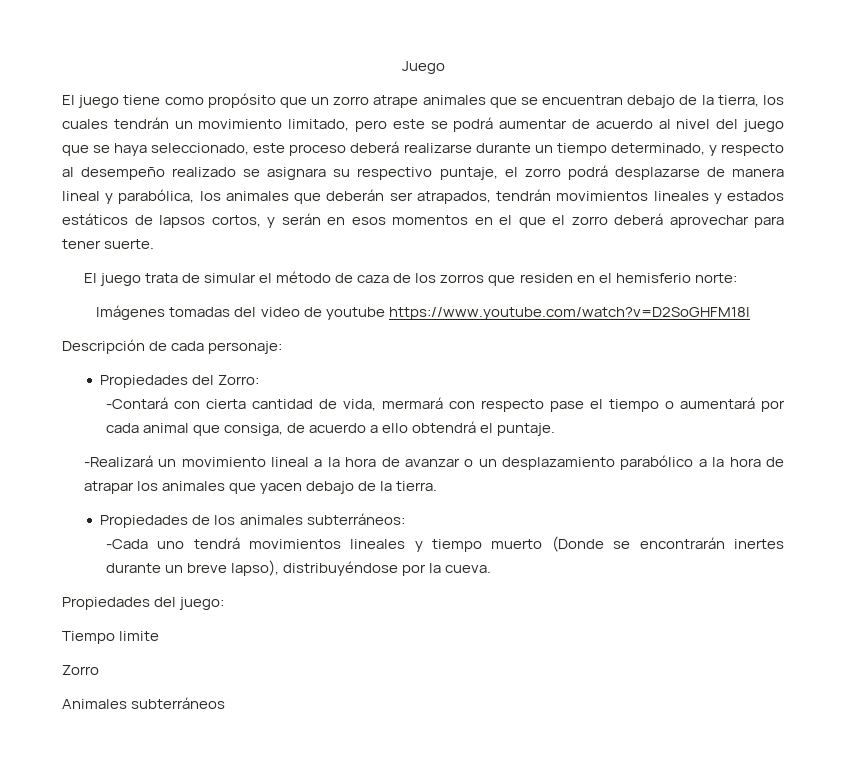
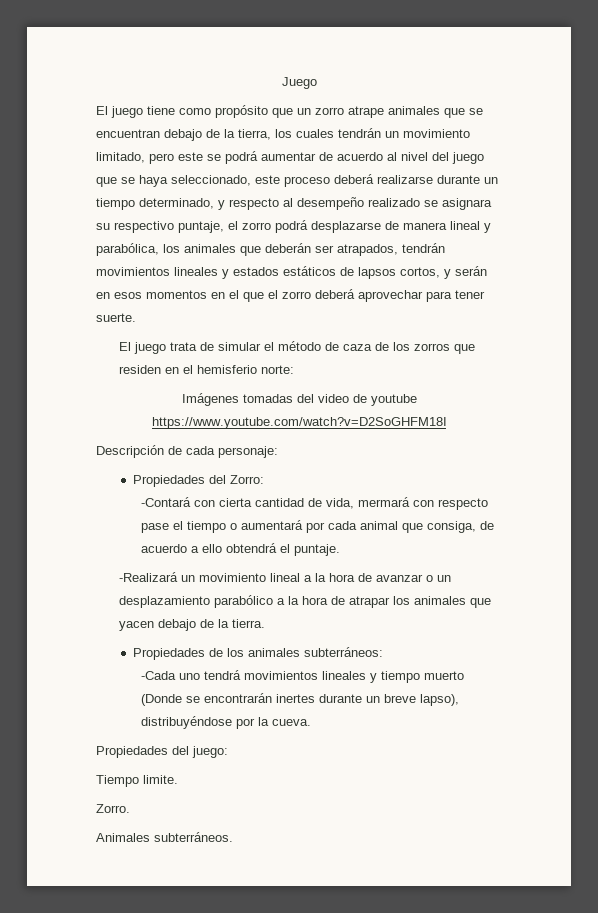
- Tiempo limite
- Zorro
+ Tiempo limite.
+ Zorro.
- Animales subterráneos
+ Animales subterráneos.

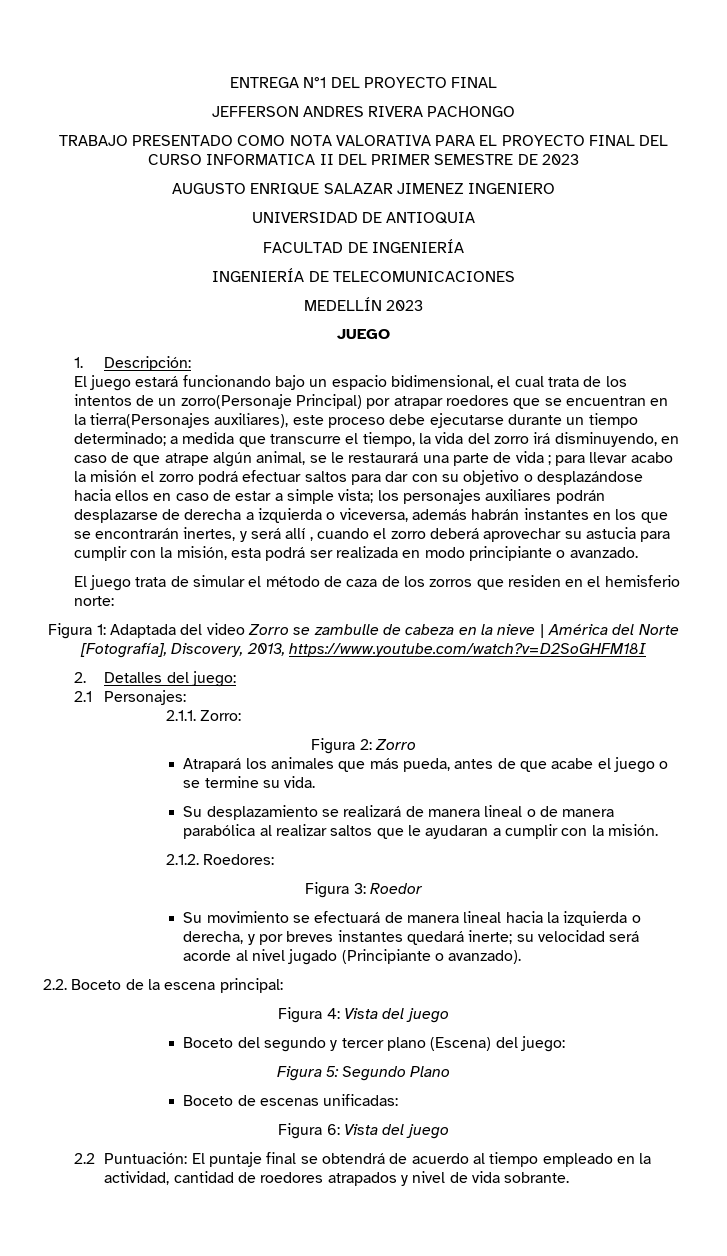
- Juego
- El juego tiene como propósito que un zorro atrape animales que se encuentran debajo de la tierra, los cuales tendrán un movimiento limitado, pero este se podrá aumentar de acuerdo al nivel del juego que se haya seleccionado, este proceso deberá realizarse durante un tiempo determinado, y respecto al desempeño realizado se asignara su respectivo puntaje, el zorro podrá desplazarse de manera lineal y parabólica, los animales que deberán ser atrapados, tendrán movimientos lineales y estados estáticos de lapsos cortos, y serán en esos momentos en el que el zorro deberá aprovechar para tener suerte.
+ ENTREGA N°1 DEL PROYECTO FINAL
+ JEFFERSON ANDRES RIVERA PACHONGO
+ TRABAJO PRESENTADO COMO NOTA VALORATIVA PARA EL PROYECTO FINAL DEL CURSO INFORMATICA II DEL PRIMER SEMESTRE DE 2023
+ AUGUSTO ENRIQUE SALAZAR JIMENEZ INGENIERO
+ UNIVERSIDAD DE ANTIOQUIA
+ FACULTAD DE INGENIERÍA
+ INGENIERÍA DE TELECOMUNICACIONES
+ MEDELLÍN 2023
+ JUEGO
+ 1. Descripción:
+ El juego estará funcionando bajo un espacio bidimensional, el cual trata de los intentos de un zorro(Personaje Principal) por atrapar roedores que se encuentran en la tierra(Personajes auxiliares), este proceso debe ejecutarse durante un tiempo determinado; a medida que transcurre el tiempo, la vida del zorro irá disminuyendo, en caso de que atrape algún animal, se le restaurará una parte de vida ; para llevar acabo la misión el zorro podrá efectuar saltos para dar con su objetivo o desplazándose hacia ellos en caso de estar a simple vista; los personajes auxiliares podrán desplazarse de derecha a izquierda o viceversa, además habrán instantes en los que se encontrarán inertes, y será allí , cuando el zorro deberá aprovechar su astucia para cumplir con la misión, esta podrá ser realizada en modo principiante o avanzado.
- Imágenes tomadas del video de youtube https://www.youtube.com/watch?v=D2SoGHFM18I
- Descripción de cada personaje:
- Propiedades del Zorro:
- -Contará con cierta cantidad de vida, mermará con respecto pase el tiempo o aumentará por cada animal que consiga, de acuerdo a ello obtendrá el puntaje.
- -Realizará un movimiento lineal a la hora de avanzar o un desplazamiento parabólico a la hora de atrapar los animales que yacen debajo de la tierra.
- Propiedades de los animales subterráneos:
- -Cada uno tendrá movimientos lineales y tiempo muerto (Donde se encontrarán inertes durante un breve lapso), distribuyéndose por la cueva.
- Propiedades del juego:
- Tiempo limite.
- Zorro.
- Animales subterráneos.
+ Figura 1: Adaptada del video Zorro se zambulle de cabeza en la nieve | América del Norte [Fotografía], Discovery, 2013, https://www.youtube.com/watch?v=D2SoGHFM18I
+ 2. Detalles del juego:
+ 2.1 Personajes:
+ 2.1.1. Zorro:
+ Figura 2: Zorro
+ Atrapará los animales que más pueda, antes de que acabe el juego o se termine su vida.
+ Su desplazamiento se realizará de manera lineal o de manera parabólica al realizar saltos que le ayudaran a cumplir con la misión.
+ 2.1.2. Roedores:
+ Figura 3: Roedor
+ Su movimiento se efectuará de manera lineal hacia la izquierda o derecha, y por breves instantes quedará inerte; su velocidad será acorde al nivel jugado (Principiante o avanzado).
+ 2.2. Boceto de la escena principal:
+ Figura 4: Vista del juego
+ Boceto del segundo y tercer plano (Escena) del juego:
+ Figura 5: Segundo Plano
+ Boceto de escenas unificadas:
+ Figura 6: Vista del juego
+ 2.2 Puntuación: El puntaje final se obtendrá de acuerdo al tiempo empleado en la actividad, cantidad de roedores atrapados y nivel de vida sobrante.

